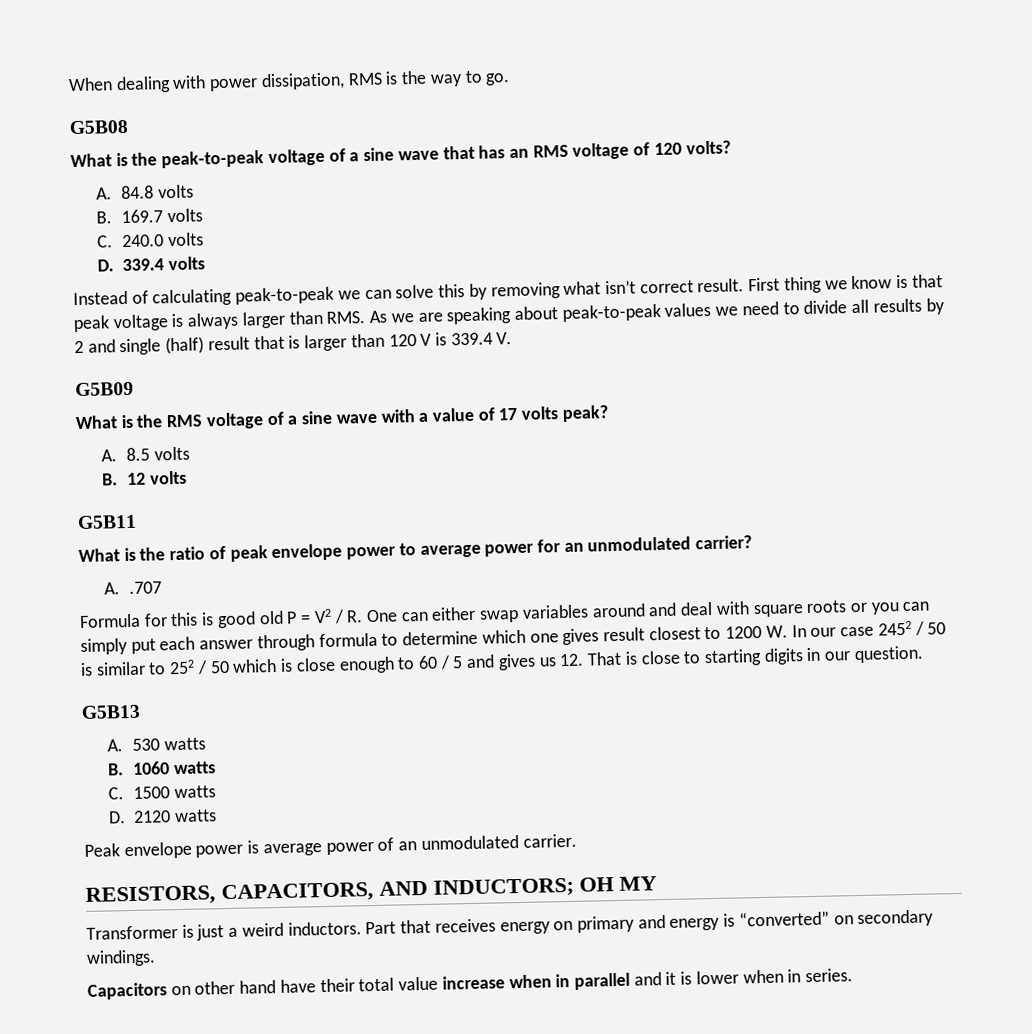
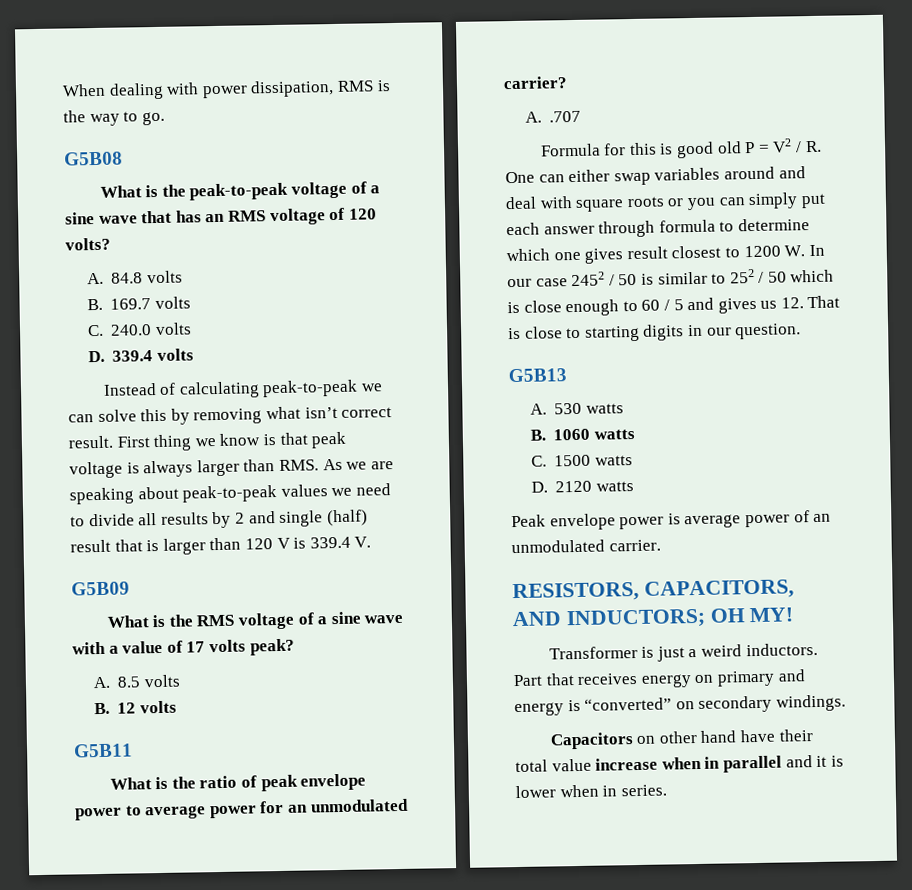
- RESISTORS, CAPACITORS, AND INDUCTORS; OH MY
+ RESISTORS, CAPACITORS, AND INDUCTORS; OH MY!

